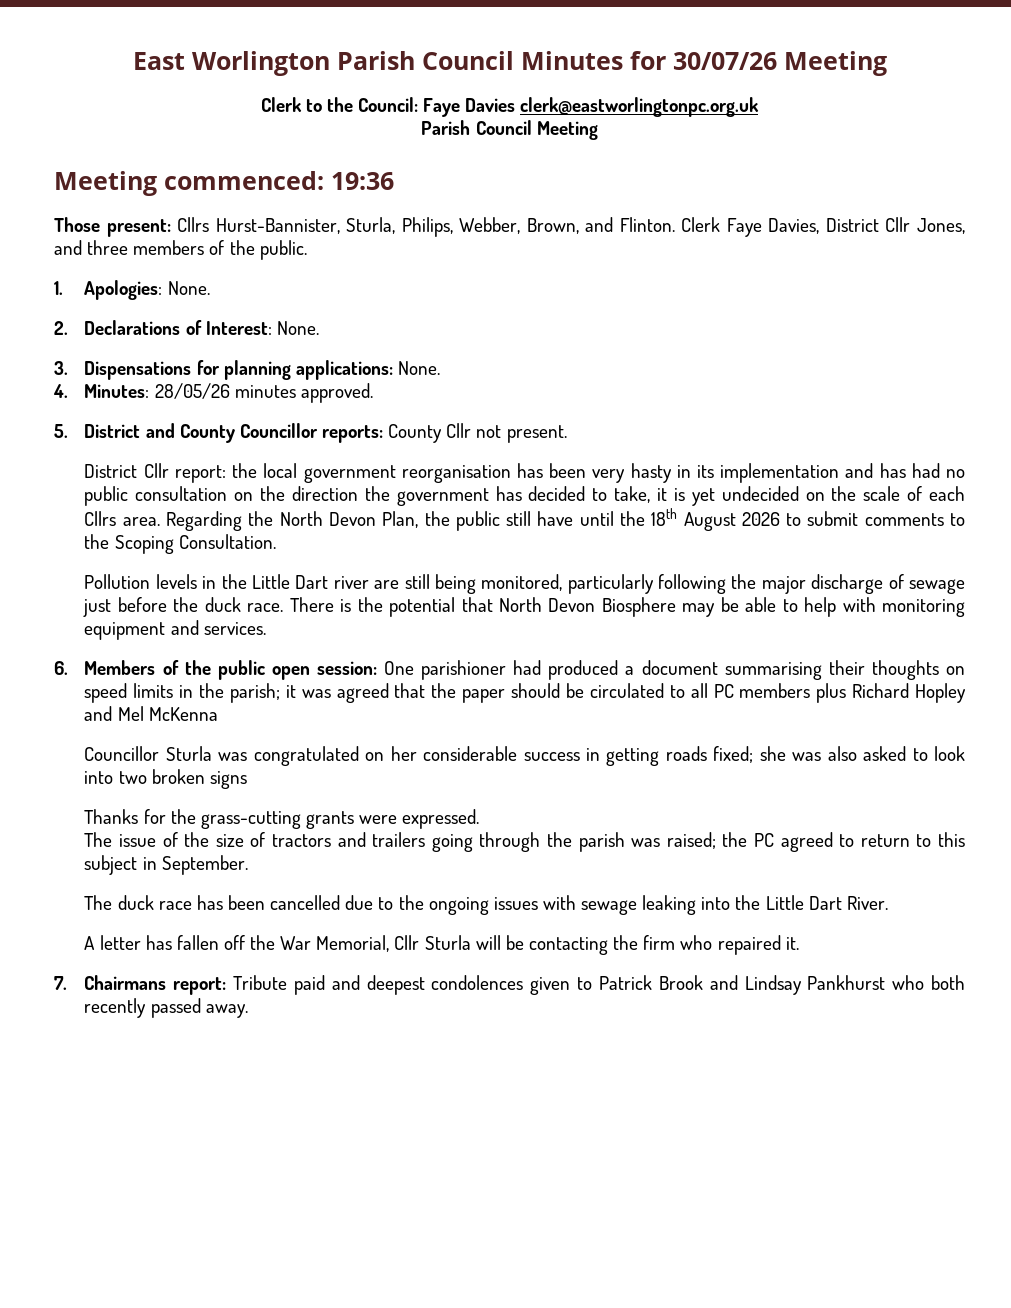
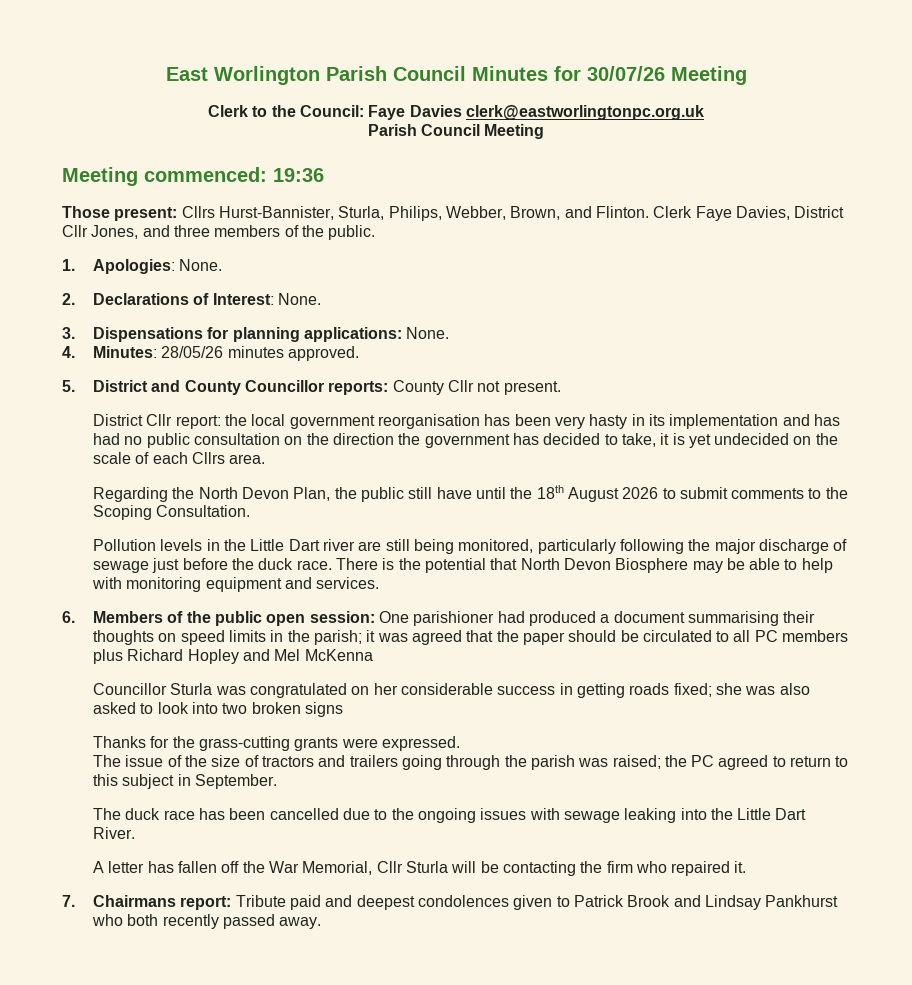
- the local government reorganisation has been very hasty in its implementation and has had no public consultation on the direction the government has decided to take, it is yet undecided on the scale of each Cllrs area. Regarding the North Devon Plan, the public still have until the 18th August 2026 to submit comments to the Scoping Consultation.
+ the local government reorganisation has been very hasty in its implementation and has had no public consultation on the direction the government has decided to take, it is yet undecided on the scale of each Cllrs area.
+ Regarding the North Devon Plan, the public still have until the 18th August 2026 to submit comments to the Scoping Consultation.

